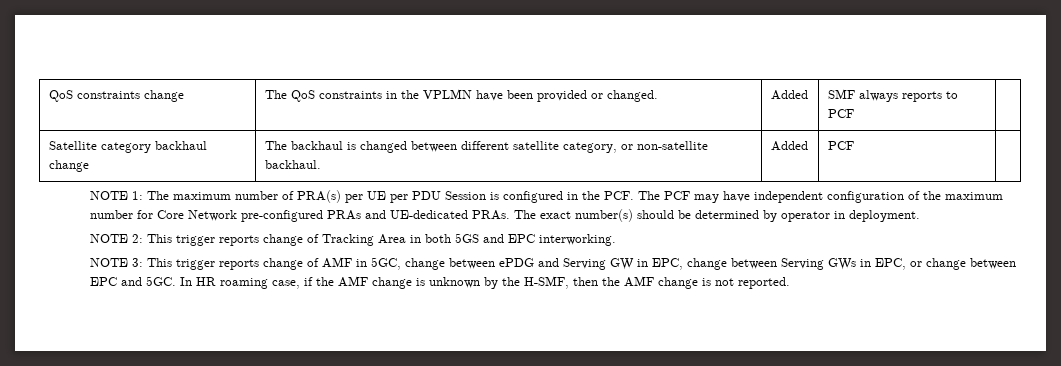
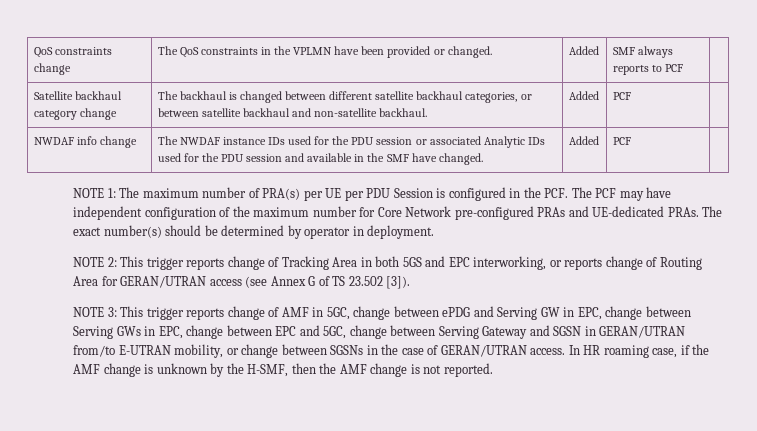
- Satellite category backhaul change | The backhaul is changed between different satellite category, or non-satellite backhaul. | Added | PCF |
+ Satellite backhaul category change | The backhaul is changed between different satellite backhaul categories, or between satellite backhaul and non-satellite backhaul. | Added | PCF |
+ NWDAF info change | The NWDAF instance IDs used for the PDU session or associated Analytic IDs used for the PDU session and available in the SMF have changed. | Added | PCF |
- NOTE 2: This trigger reports change of Tracking Area in both 5GS and EPC interworking.
+ NOTE 2: This trigger reports change of Tracking Area in both 5GS and EPC interworking, or reports change of Routing Area for GERAN/UTRAN access (see Annex G of TS 23.502 [3]).
- NOTE 3: This trigger reports change of AMF in 5GC, change between ePDG and Serving GW in EPC, change between Serving GWs in EPC, or change between EPC and 5GC.
+ NOTE 3: This trigger reports change of AMF in 5GC, change between ePDG and Serving GW in EPC, change between Serving GWs in EPC, change between EPC and 5GC, change between Serving Gateway and SGSN in GERAN/UTRAN from/to E-UTRAN mobility, or change between SGSNs in the case of GERAN/UTRAN access.

